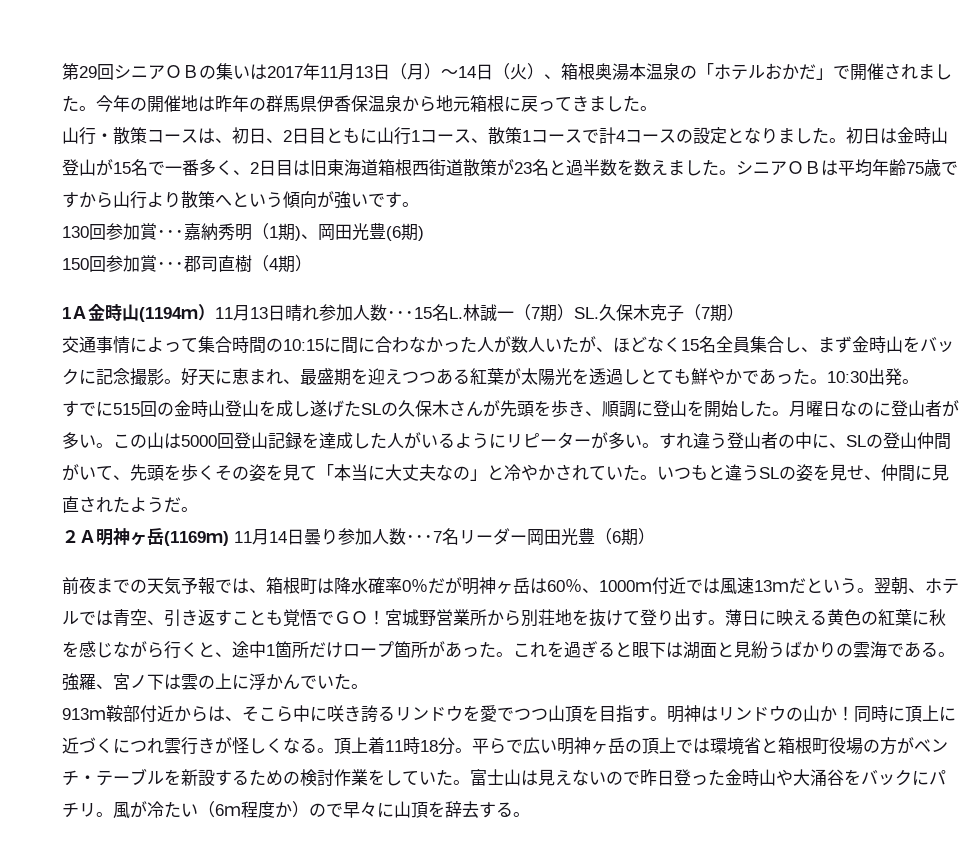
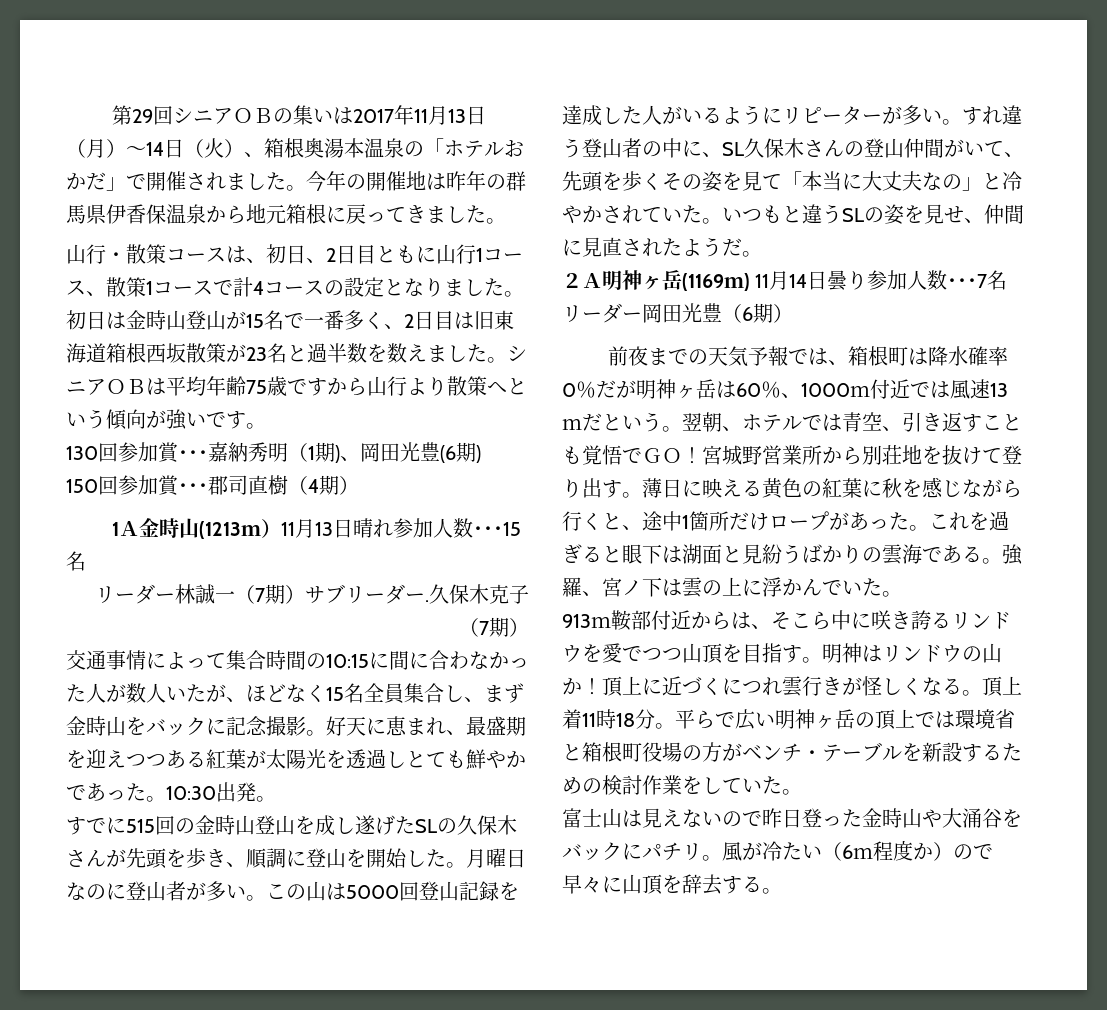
- 初日は金時山登山が15名で一番多く、2日目は旧東海道箱根西街道散策が23名と過半数を数えました。
+ 初日は金時山登山が15名で一番多く、2日目は旧東海道箱根西坂散策が23名と過半数を数えました。
- 1Ａ金時山(1194ｍ）11月13日晴れ参加人数･･･15名L.林誠一（7期）SL.久保木克子（7期）
+ 1Ａ金時山(1213ｍ）11月13日晴れ参加人数･･･15名
+ リーダー林誠一（7期）サブリーダー.久保木克子（7期）
- すれ違う登山者の中に、SLの登山仲間がいて、先頭を歩くその姿を見て「本当に大丈夫なの」と冷やかされていた。
+ すれ違う登山者の中に、SL久保木さんの登山仲間がいて、先頭を歩くその姿を見て「本当に大丈夫なの」と冷やかされていた。
- 薄日に映える黄色の紅葉に秋を感じながら行くと、途中1箇所だけロープ箇所があった。
+ 薄日に映える黄色の紅葉に秋を感じながら行くと、途中1箇所だけロープがあった。
- 同時に頂上に近づくにつれ雲行きが怪しくなる。
+ 頂上に近づくにつれ雲行きが怪しくなる。
- 平らで広い明神ヶ岳の頂上では環境省と箱根町役場の方がベンチ・テーブルを新設するための検討作業をしていた。富士山は見えないので昨日登った金時山や大涌谷をバックにパチリ。
+ 平らで広い明神ヶ岳の頂上では環境省と箱根町役場の方がベンチ・テーブルを新設するための検討作業をしていた。
+ 富士山は見えないので昨日登った金時山や大涌谷をバックにパチリ。

